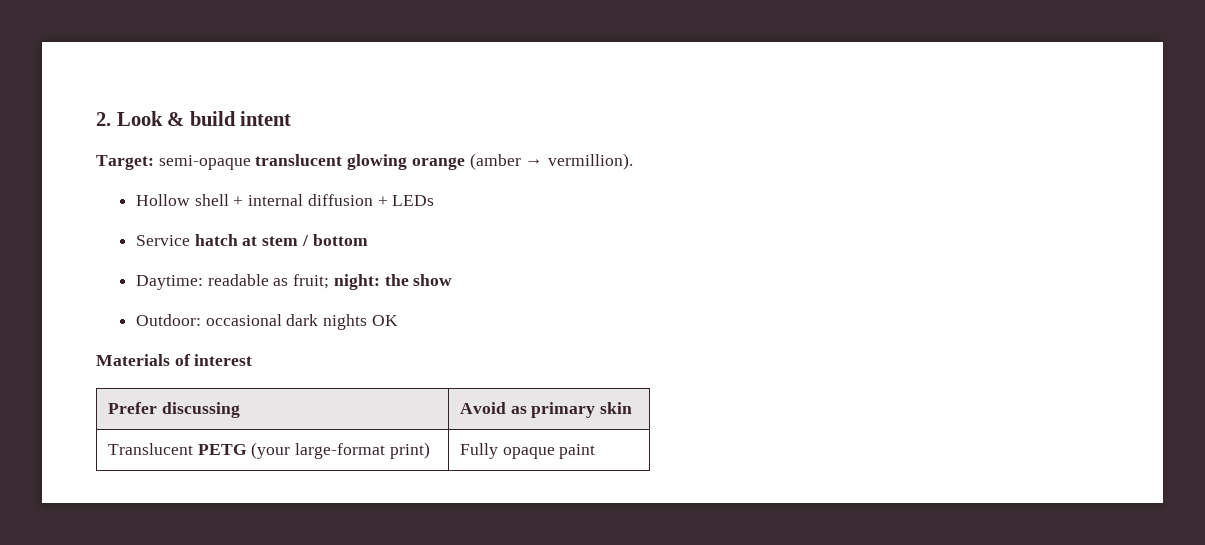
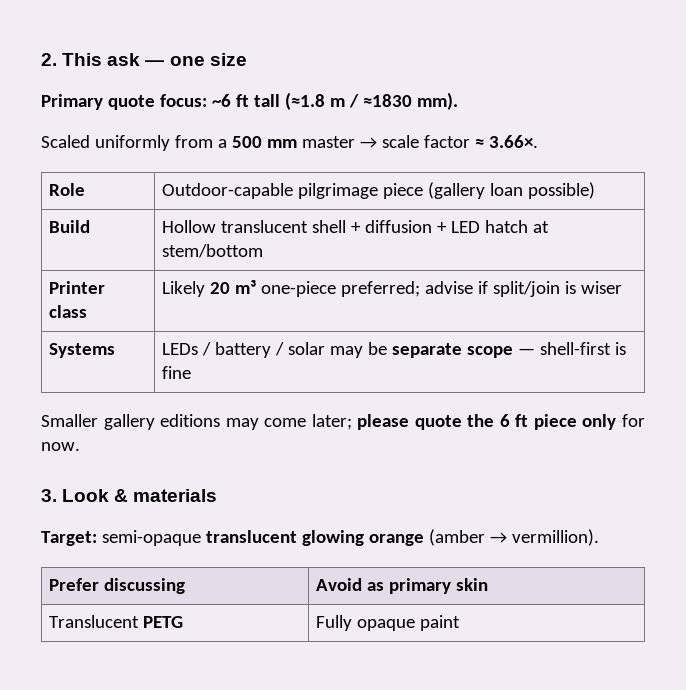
- 2. Look & build intent
+ 2. This ask — one size
+ Primary quote focus: ~6 ft tall (≈1.8 m / ≈1830 mm).
+ Scaled uniformly from a 500 mm master → scale factor ≈ 3.66×.
+ Role | Outdoor-capable pilgrimage piece (gallery loan possible)
+ Build | Hollow translucent shell + diffusion + LED hatch at stem/bottom
+ Printer class | Likely 20 m³ one-piece preferred; advise if split/join is wiser
+ Systems | LEDs / battery / solar may be separate scope — shell-first is fine
+ Smaller gallery editions may come later; please quote the 6 ft piece only for now.
+ 3. Look & materials
- Hollow shell + internal diffusion + LEDs
- Service hatch at stem / bottom
- Daytime: readable as fruit; night: the show
- Outdoor: occasional dark nights OK
- Materials of interest
- Translucent PETG (your large-format print) | Fully opaque paint
+ Translucent PETG | Fully opaque paint

